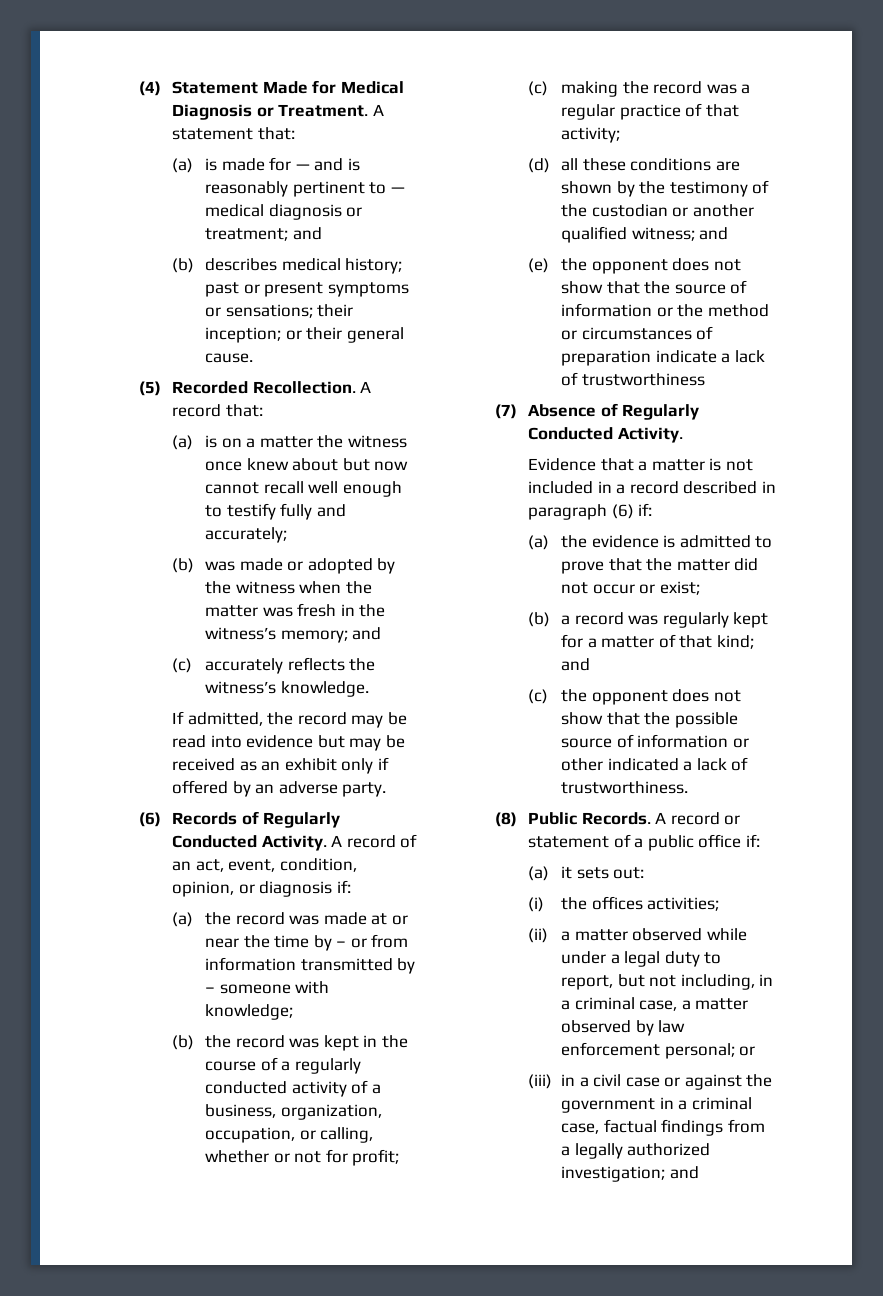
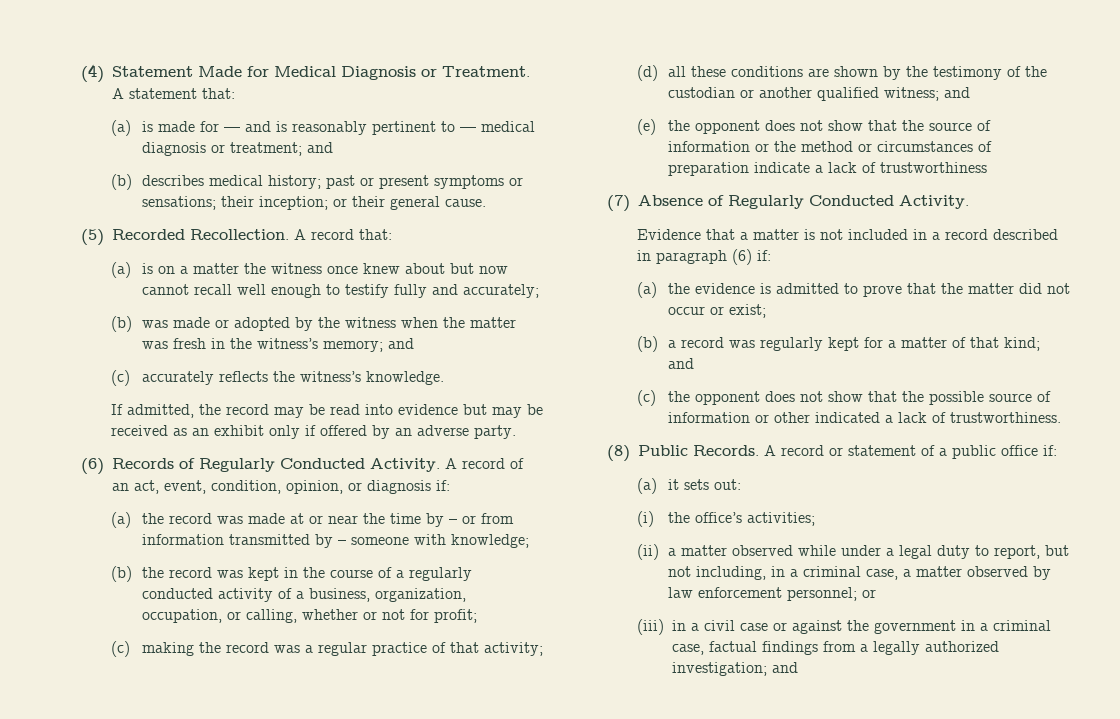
- (i) the offices activities;
+ (i) the office’s activities;
- (ii) a matter observed while under a legal duty to report, but not including, in a criminal case, a matter observed by law enforcement personal; or
+ (ii) a matter observed while under a legal duty to report, but not including, in a criminal case, a matter observed by law enforcement personnel; or

